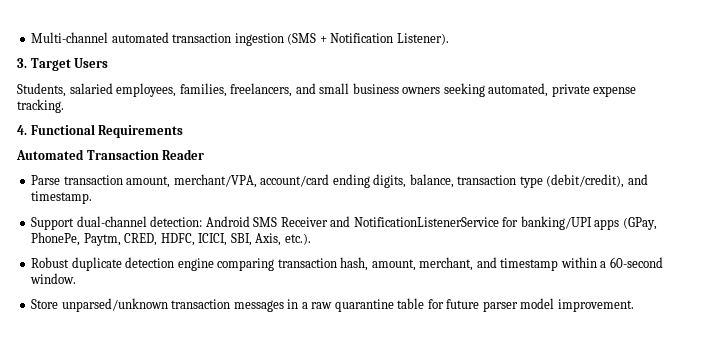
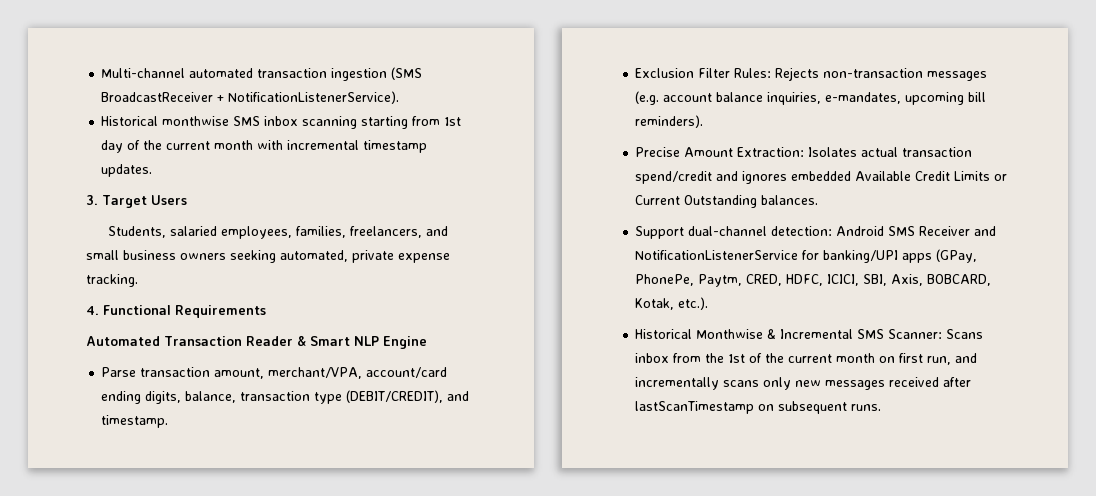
- Multi-channel automated transaction ingestion (SMS + Notification Listener).
+ Multi-channel automated transaction ingestion (SMS BroadcastReceiver + NotificationListenerService).
+ Historical monthwise SMS inbox scanning starting from 1st day of the current month with incremental timestamp updates.
- Automated Transaction Reader
+ Automated Transaction Reader & Smart NLP Engine
- Parse transaction amount, merchant/VPA, account/card ending digits, balance, transaction type (debit/credit), and timestamp.
+ Parse transaction amount, merchant/VPA, account/card ending digits, balance, transaction type (DEBIT/CREDIT), and timestamp.
+ Exclusion Filter Rules: Rejects non-transaction messages (e.g. account balance inquiries, e-mandates, upcoming bill reminders).
+ Precise Amount Extraction: Isolates actual transaction spend/credit and ignores embedded Available Credit Limits or Current Outstanding balances.
- Support dual-channel detection: Android SMS Receiver and NotificationListenerService for banking/UPI apps (GPay, PhonePe, Paytm, CRED, HDFC, ICICI, SBI, Axis, etc.).
+ Support dual-channel detection: Android SMS Receiver and NotificationListenerService for banking/UPI apps (GPay, PhonePe, Paytm, CRED, HDFC, ICICI, SBI, Axis, BOBCARD, Kotak, etc.).
- Robust duplicate detection engine comparing transaction hash, amount, merchant, and timestamp within a 60-second window.
- Store unparsed/unknown transaction messages in a raw quarantine table for future parser model improvement.
+ Historical Monthwise & Incremental SMS Scanner: Scans inbox from the 1st of the current month on first run, and incrementally scans only new messages received after lastScanTimestamp on subsequent runs.

